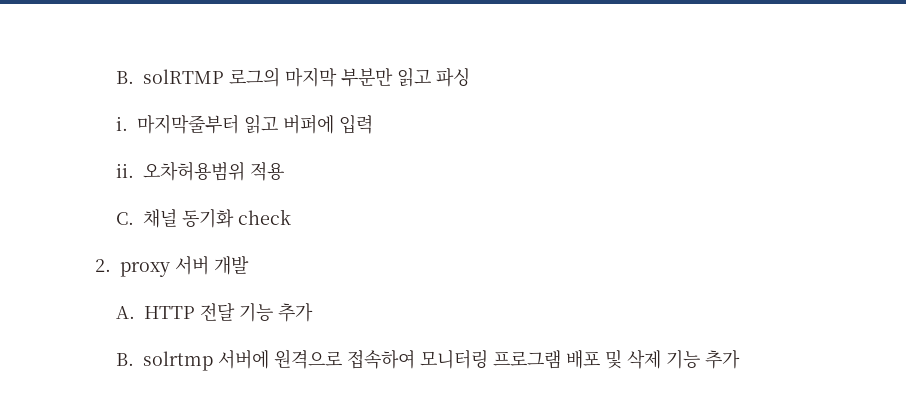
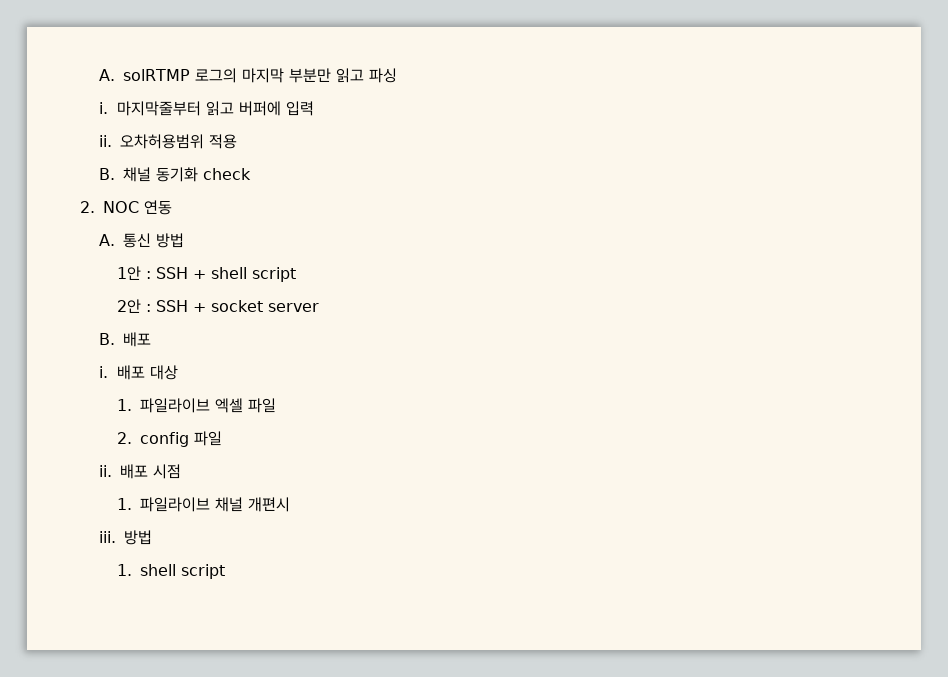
- B. solRTMP 로그의 마지막 부분만 읽고 파싱
+ A. solRTMP 로그의 마지막 부분만 읽고 파싱
- C. 채널 동기화 check
+ B. 채널 동기화 check
- 2. proxy 서버 개발
- A. HTTP 전달 기능 추가
- B. solrtmp 서버에 원격으로 접속하여 모니터링 프로그램 배포 및 삭제 기능 추가
+ 2. NOC 연동
+ A. 통신 방법
+ 1안 : SSH + shell script
+ 2안 : SSH + socket server
+ B. 배포
+ i. 배포 대상
+ 1. 파일라이브 엑셀 파일
+ 2. config 파일
+ ii. 배포 시점
+ 1. 파일라이브 채널 개편시
+ iii. 방법
+ 1. shell script

